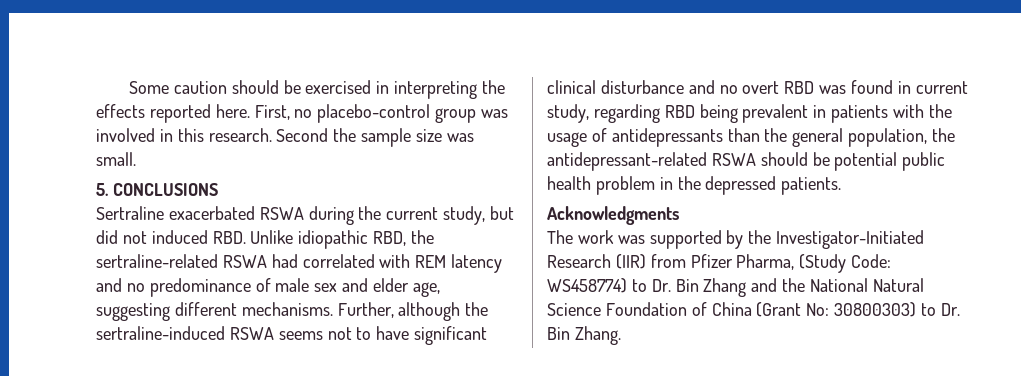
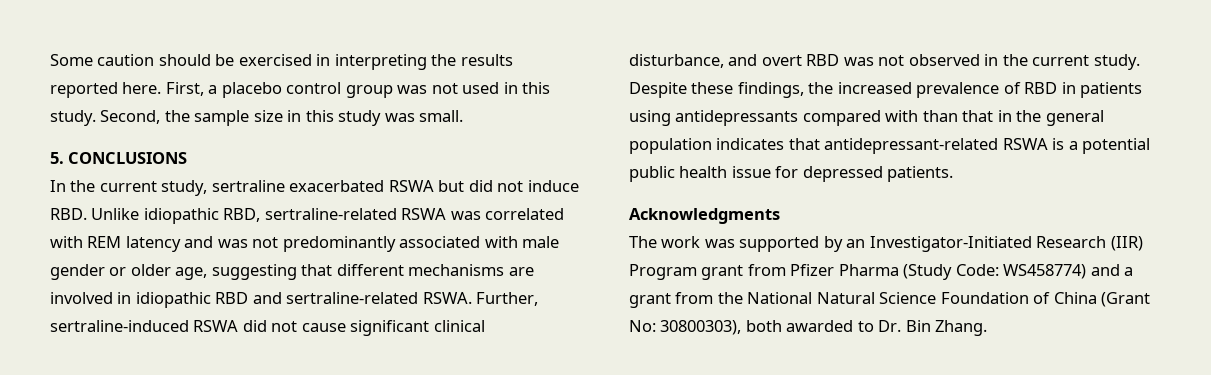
- Some caution should be exercised in interpreting the effects reported here.
+ Some caution should be exercised in interpreting the results reported here.
- First, no placebo-control group was involved in this research. Second the sample size was small.
+ First, a placebo control group was not used in this study. Second, the sample size in this study was small.
  5. CONCLUSIONS
- Sertraline exacerbated RSWA during the current study, but did not induced RBD. Unlike idiopathic RBD, the sertraline-related RSWA had correlated with REM latency and no predominance of male sex and elder age, suggesting different mechanisms. Further, although the sertraline-induced RSWA seems not to have significant clinical disturbance and no overt RBD was found in current study, regarding RBD being prevalent in patients with the usage of antidepressants than the general population, the antidepressant-related RSWA should be potential public health problem in the depressed patients.
+ In the current study, sertraline exacerbated RSWA but did not induce RBD. Unlike idiopathic RBD, sertraline-related RSWA was correlated with REM latency and was not predominantly associated with male gender or older age, suggesting that different mechanisms are involved in idiopathic RBD and sertraline-related RSWA. Further, sertraline-induced RSWA did not cause significant clinical disturbance, and overt RBD was not observed in the current study. Despite these findings, the increased prevalence of RBD in patients using antidepressants compared with than that in the general population indicates that antidepressant-related RSWA is a potential public health issue for depressed patients.
- The work was supported by the Investigator-Initiated Research (IIR) from Pfizer Pharma, (Study Code: WS458774) to Dr. Bin Zhang and the National Natural Science Foundation of China (Grant No: 30800303) to Dr. Bin Zhang.
+ The work was supported by an Investigator-Initiated Research (IIR) Program grant from Pfizer Pharma (Study Code: WS458774) and a grant from the National Natural Science Foundation of China (Grant No: 30800303), both awarded to Dr. Bin Zhang.

